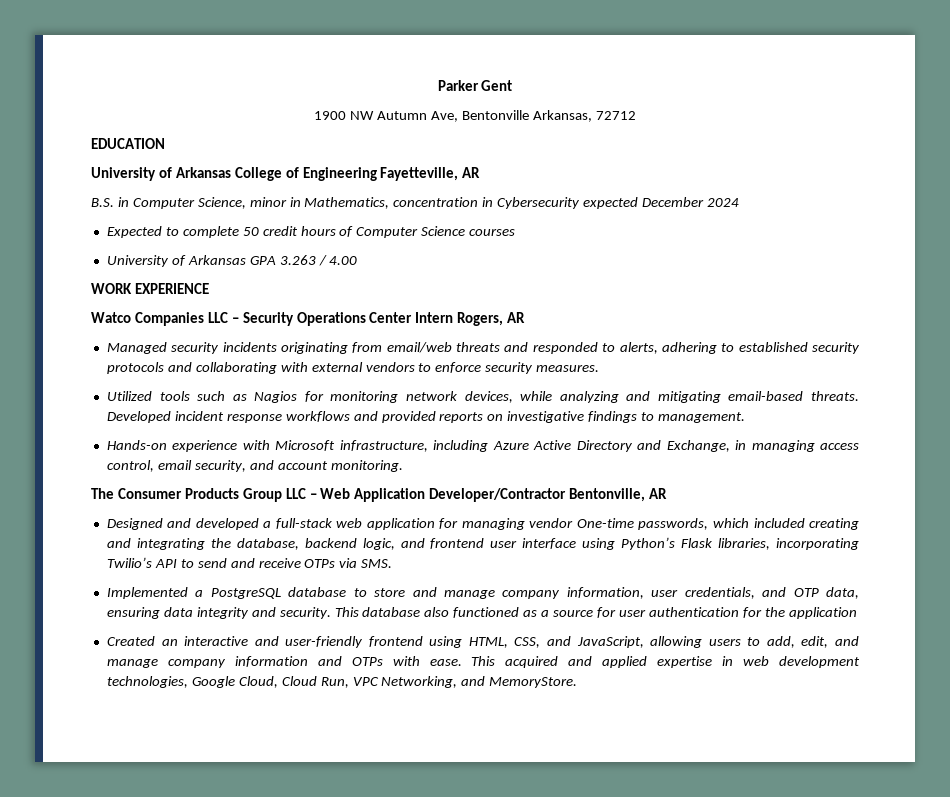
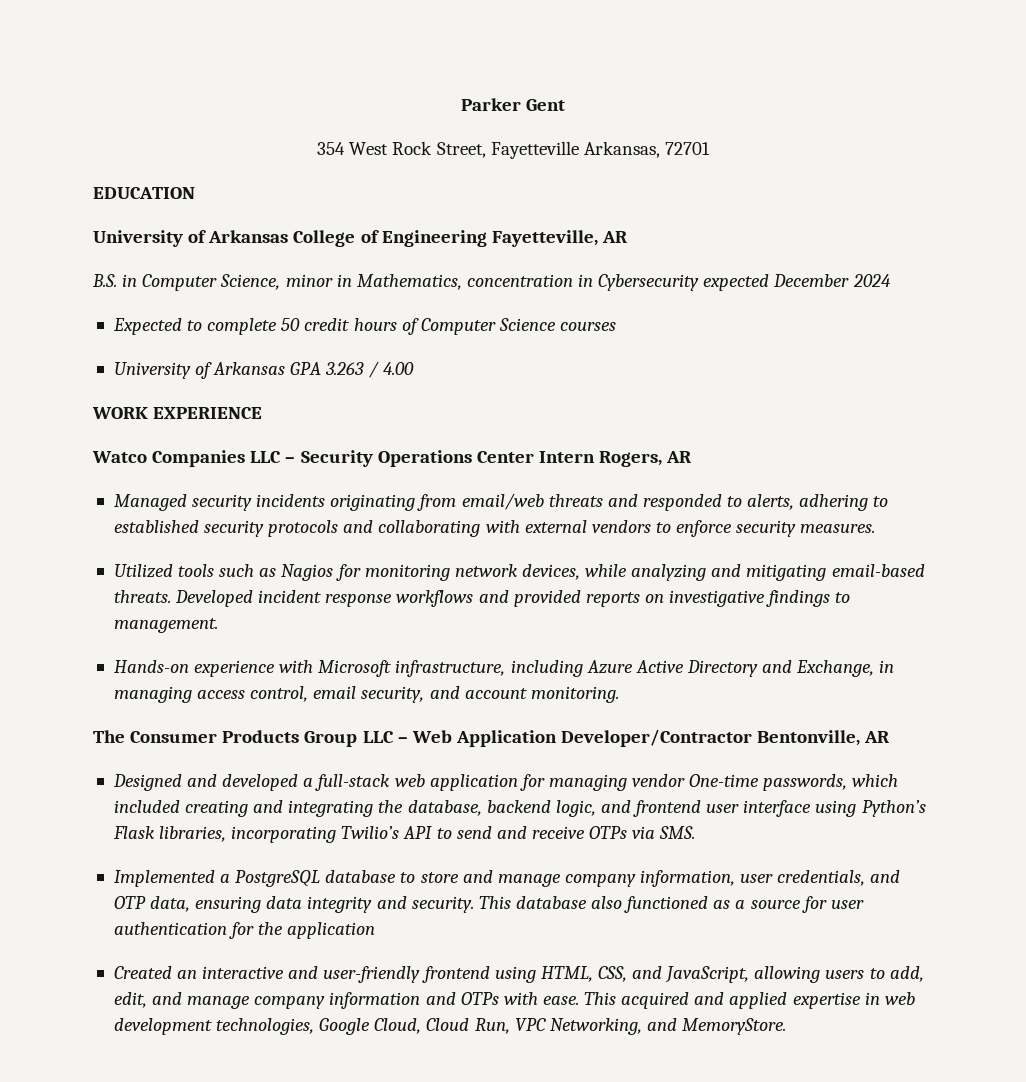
- 1900 NW Autumn Ave, Bentonville Arkansas, 72712
+ 354 West Rock Street, Fayetteville Arkansas, 72701

